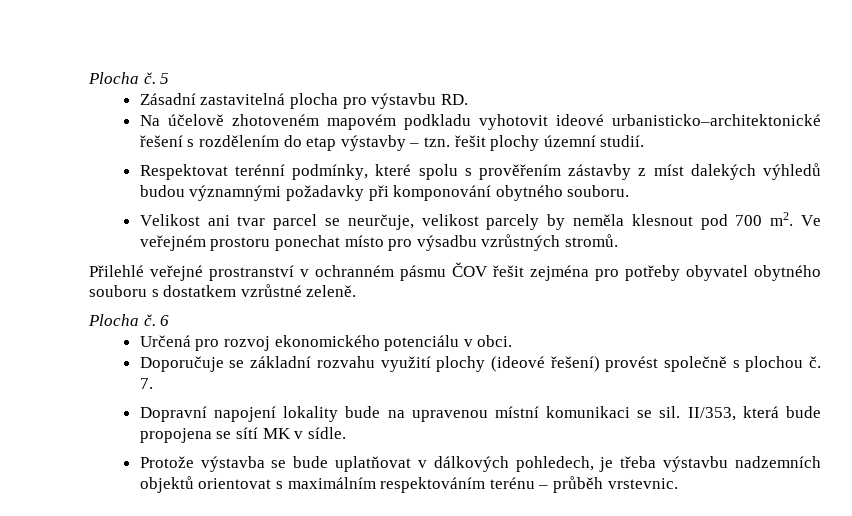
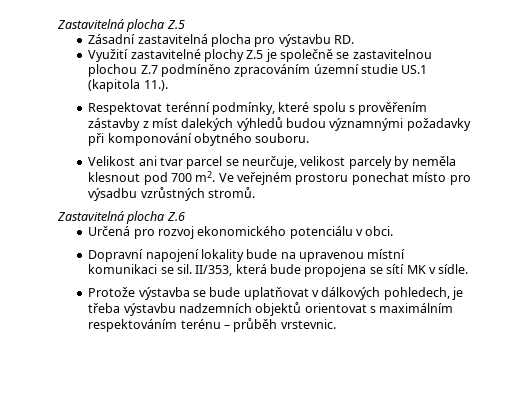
- Plocha č. 5
+ Zastavitelná plocha Z.5
- Na účelově zhotoveném mapovém podkladu vyhotovit ideové urbanisticko–architektonické řešení s rozdělením do etap výstavby – tzn. řešit plochy územní studií.
+ Využití zastavitelné plochy Z.5 je společně se zastavitelnou plochou Z.7 podmíněno zpracováním územní studie US.1 (kapitola 11.).
- Přilehlé veřejné prostranství v ochranném pásmu ČOV řešit zejména pro potřeby obyvatel obytného souboru s dostatkem vzrůstné zeleně.
- Plocha č. 6
+ Zastavitelná plocha Z.6
- Doporučuje se základní rozvahu využití plochy (ideové řešení) provést společně s plochou č. 7.

